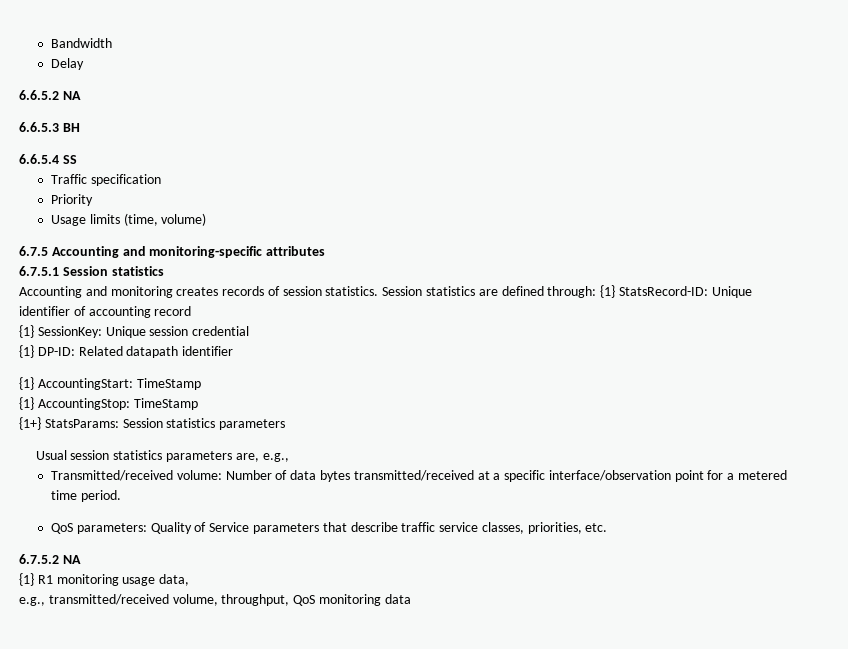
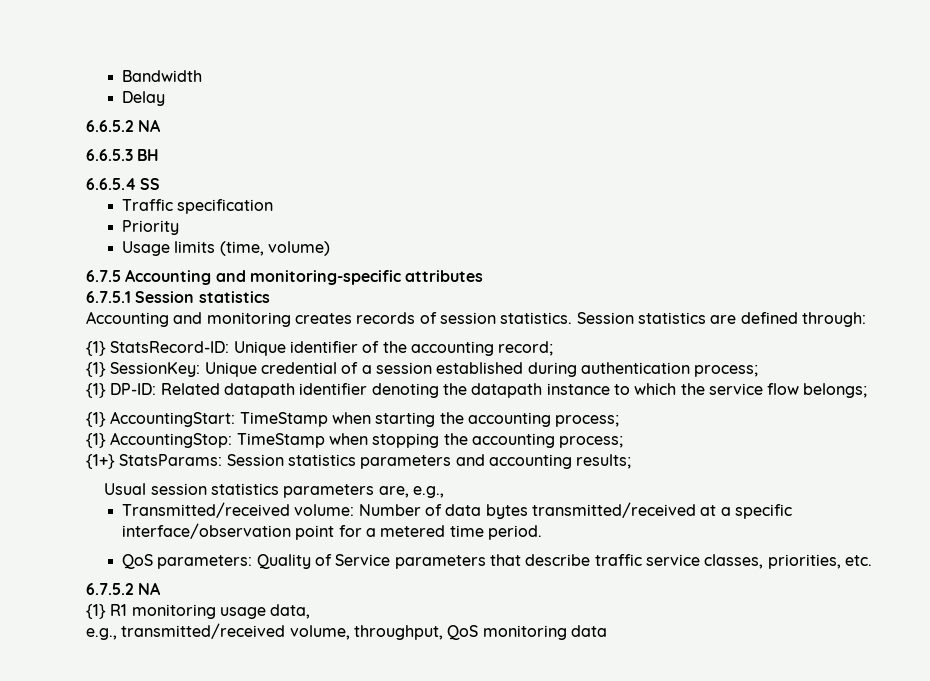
- Session statistics are defined through: {1} StatsRecord-ID: Unique identifier of accounting record
+ Session statistics are defined through:
+ {1} StatsRecord-ID: Unique identifier of the accounting record;
- {1} SessionKey: Unique session credential
+ {1} SessionKey: Unique credential of a session established during authentication process;
- {1} DP-ID: Related datapath identifier
- {1} AccountingStart: TimeStamp
- {1} AccountingStop: TimeStamp
+ {1} DP-ID: Related datapath identifier denoting the datapath instance to which the service flow belongs;
+ {1} AccountingStart: TimeStamp when starting the accounting process;
+ {1} AccountingStop: TimeStamp when stopping the accounting process;
- {1+} StatsParams: Session statistics parameters
+ {1+} StatsParams: Session statistics parameters and accounting results;

